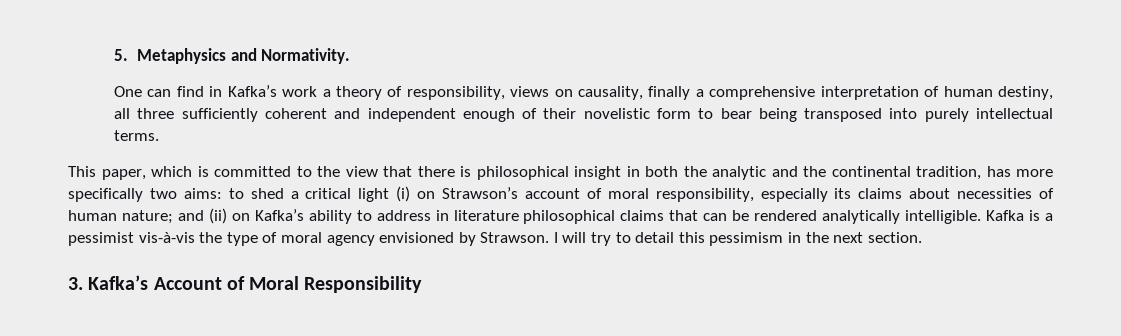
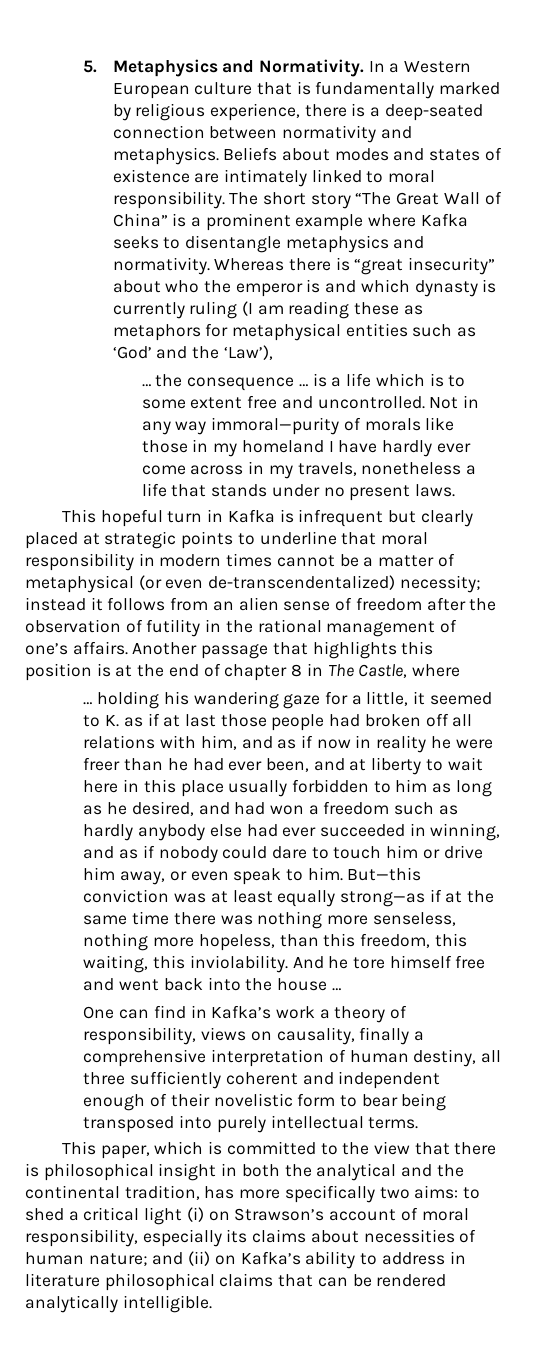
+ In a Western European culture that is fundamentally marked by religious experience, there is a deep-seated connection between normativity and metaphysics. Beliefs about modes and states of existence are intimately linked to moral responsibility. The short story “The Great Wall of China” is a prominent example where Kafka seeks to disentangle metaphysics and normativity. Whereas there is “great insecurity” about who the emperor is and which dynasty is currently ruling (I am reading these as metaphors for metaphysical entities such as ‘God’ and the ‘Law’),
+ … the consequence … is a life which is to some extent free and uncontrolled. Not in any way immoral—purity of morals like those in my homeland I have hardly ever come across in my travels, nonetheless a life that stands under no present laws.
+ This hopeful turn in Kafka is infrequent but clearly placed at strategic points to underline that moral responsibility in modern times cannot be a matter of metaphysical (or even de-transcendentalized) necessity; instead it follows from an alien sense of freedom after the observation of futility in the rational management of one’s affairs. Another passage that highlights this position is at the end of chapter 8 in The Castle, where
+ … holding his wandering gaze for a little, it seemed to K. as if at last those people had broken off all relations with him, and as if now in reality he were freer than he had ever been, and at liberty to wait here in this place usually forbidden to him as long as he desired, and had won a freedom such as hardly anybody else had ever succeeded in winning, and as if nobody could dare to touch him or drive him away, or even speak to him. But—this conviction was at least equally strong—as if at the same time there was nothing more senseless, nothing more hopeless, than this freedom, this waiting, this inviolability. And he tore himself free and went back into the house …
- This paper, which is committed to the view that there is philosophical insight in both the analytic and the continental tradition, has more specifically two aims:
+ This paper, which is committed to the view that there is philosophical insight in both the analytical and the continental tradition, has more specifically two aims:
- Kafka is a pessimist vis-à-vis the type of moral agency envisioned by Strawson. I will try to detail this pessimism in the next section.
- 3. Kafka’s Account of Moral Responsibility

